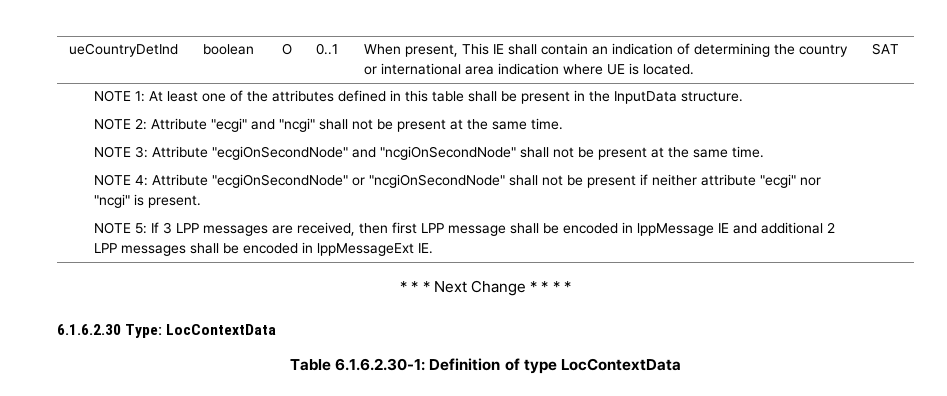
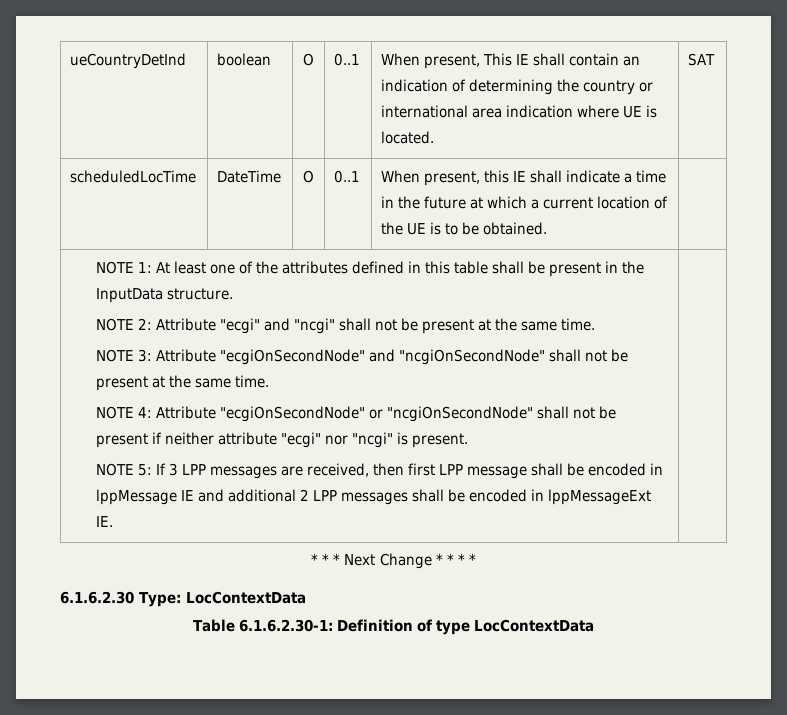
+ scheduledLocTime | DateTime | O | 0..1 | When present, this IE shall indicate a time in the future at which a current location of the UE is to be obtained. |

